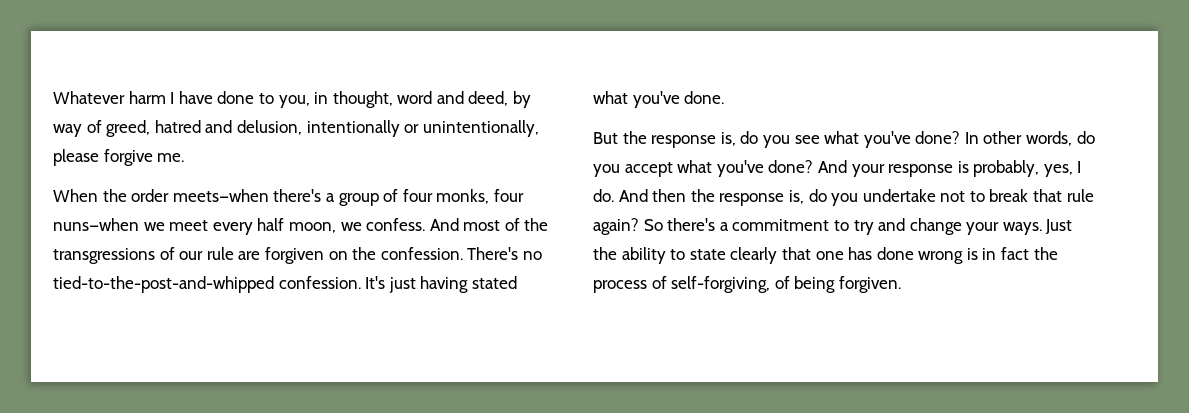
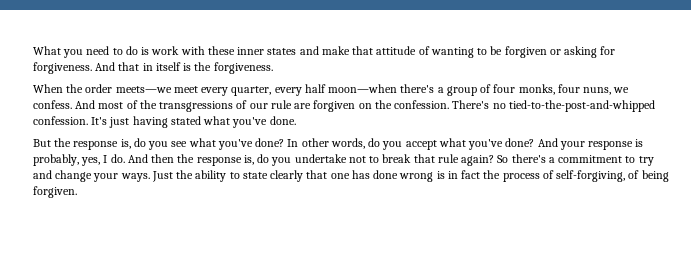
- Whatever harm I have done to you, in thought, word and deed, by way of greed, hatred and delusion, intentionally or unintentionally, please forgive me.
- When the order meets—when there's a group of four monks, four nuns—when we meet every half moon, we confess.
+ What you need to do is work with these inner states and make that attitude of wanting to be forgiven or asking for forgiveness. And that in itself is the forgiveness.
+ When the order meets—we meet every quarter, every half moon—when there's a group of four monks, four nuns, we confess.

